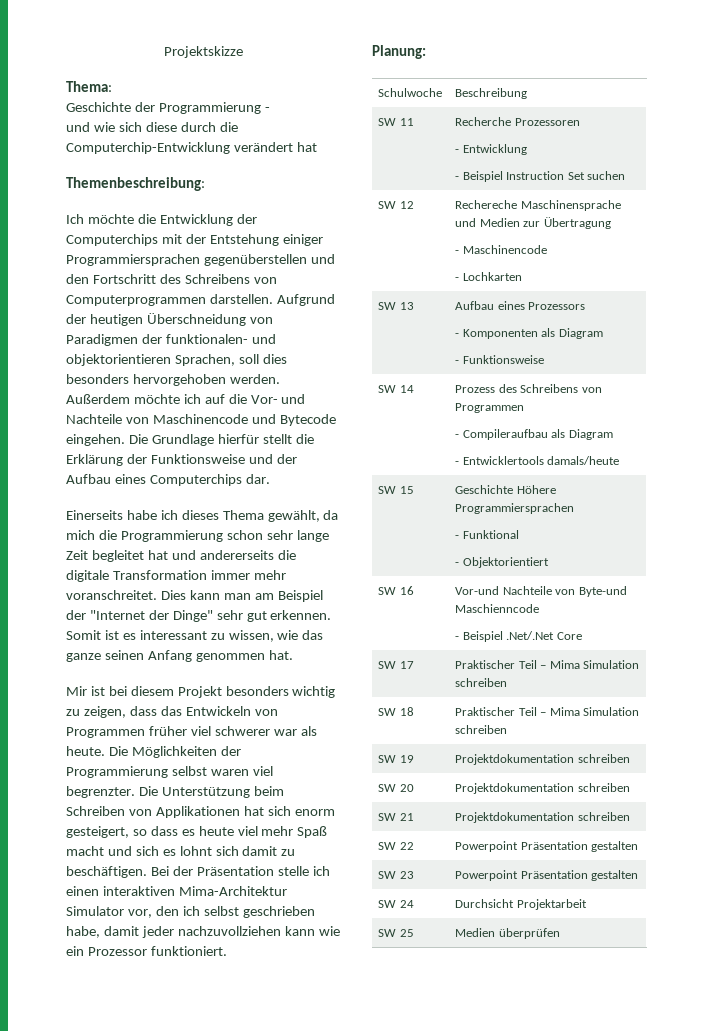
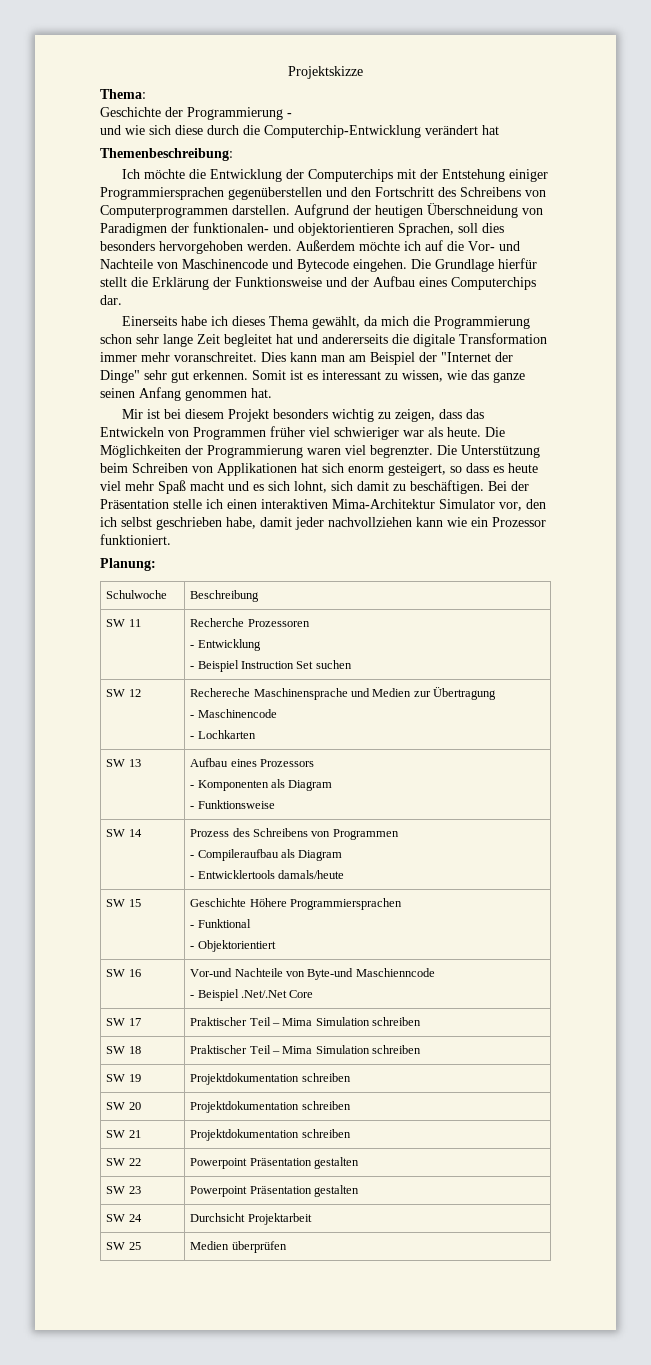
- Mir ist bei diesem Projekt besonders wichtig zu zeigen, dass das Entwickeln von Programmen früher viel schwerer war als heute.
+ Mir ist bei diesem Projekt besonders wichtig zu zeigen, dass das Entwickeln von Programmen früher viel schwieriger war als heute.
- Die Möglichkeiten der Programmierung selbst waren viel begrenzter.
+ Die Möglichkeiten der Programmierung waren viel begrenzter.
- Die Unterstützung beim Schreiben von Applikationen hat sich enorm gesteigert, so dass es heute viel mehr Spaß macht und sich es lohnt sich damit zu beschäftigen.
+ Die Unterstützung beim Schreiben von Applikationen hat sich enorm gesteigert, so dass es heute viel mehr Spaß macht und es sich lohnt, sich damit zu beschäftigen.
- Bei der Präsentation stelle ich einen interaktiven Mima-Architektur Simulator vor, den ich selbst geschrieben habe, damit jeder nachzuvollziehen kann wie ein Prozessor funktioniert.
+ Bei der Präsentation stelle ich einen interaktiven Mima-Architektur Simulator vor, den ich selbst geschrieben habe, damit jeder nachvollziehen kann wie ein Prozessor funktioniert.

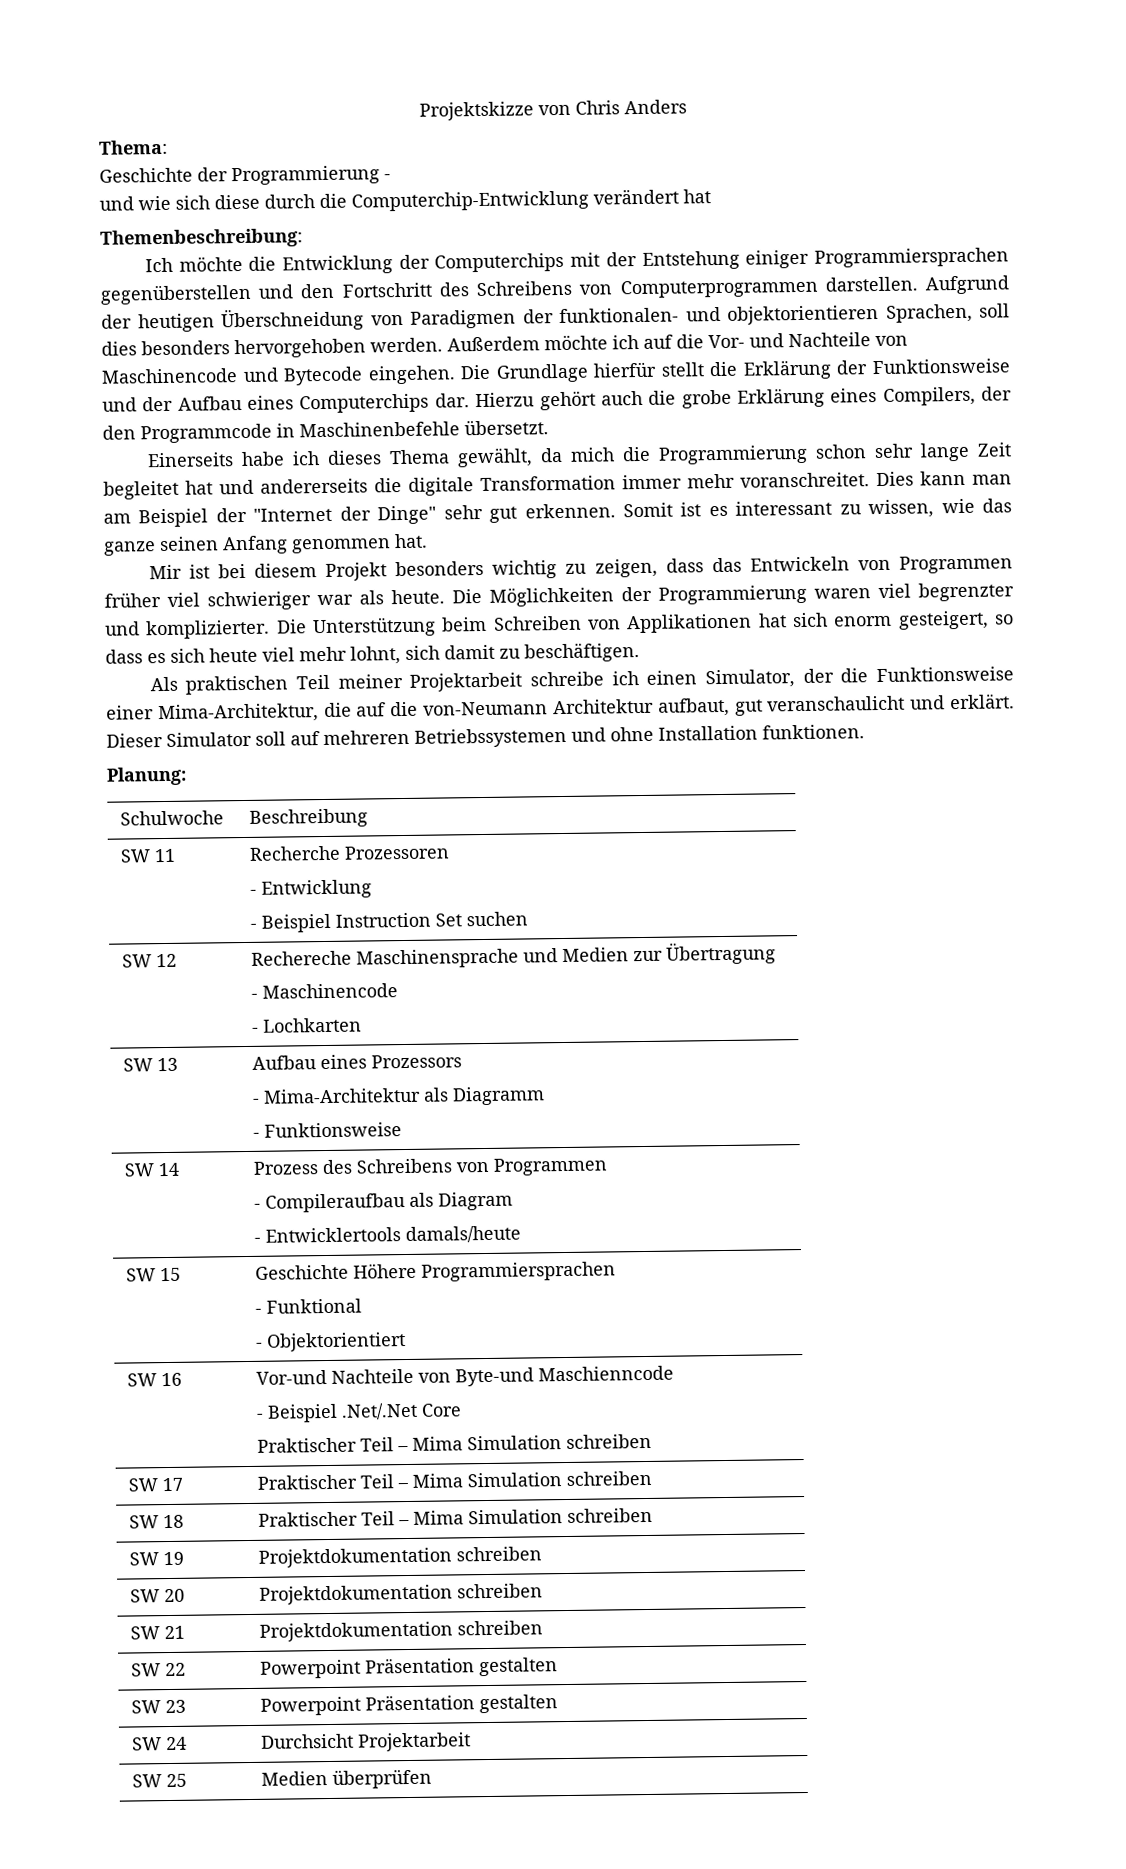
- Projektskizze
+ Projektskizze von Chris Anders
+ Hierzu gehört auch die grobe Erklärung eines Compilers, der den Programmcode in Maschinenbefehle übersetzt.
- Die Möglichkeiten der Programmierung waren viel begrenzter.
+ Die Möglichkeiten der Programmierung waren viel begrenzter und komplizierter.
- Die Unterstützung beim Schreiben von Applikationen hat sich enorm gesteigert, so dass es heute viel mehr Spaß macht und es sich lohnt, sich damit zu beschäftigen. Bei der Präsentation stelle ich einen interaktiven Mima-Architektur Simulator vor, den ich selbst geschrieben habe, damit jeder nachvollziehen kann wie ein Prozessor funktioniert.
+ Die Unterstützung beim Schreiben von Applikationen hat sich enorm gesteigert, so dass es sich heute viel mehr lohnt, sich damit zu beschäftigen.
+ Als praktischen Teil meiner Projektarbeit schreibe ich einen Simulator, der die Funktionsweise einer Mima-Architektur, die auf die von-Neumann Architektur aufbaut, gut veranschaulicht und erklärt. Dieser Simulator soll auf mehreren Betriebssystemen und ohne Installation funktionen.
  SW 13 | Aufbau eines Prozessors
- - Komponenten als Diagram
+ - Mima-Architektur als Diagramm
  SW 16 | Vor-und Nachteile von Byte-und Maschienncode
  - Beispiel .Net/.Net Core
+ Praktischer Teil – Mima Simulation schreiben

